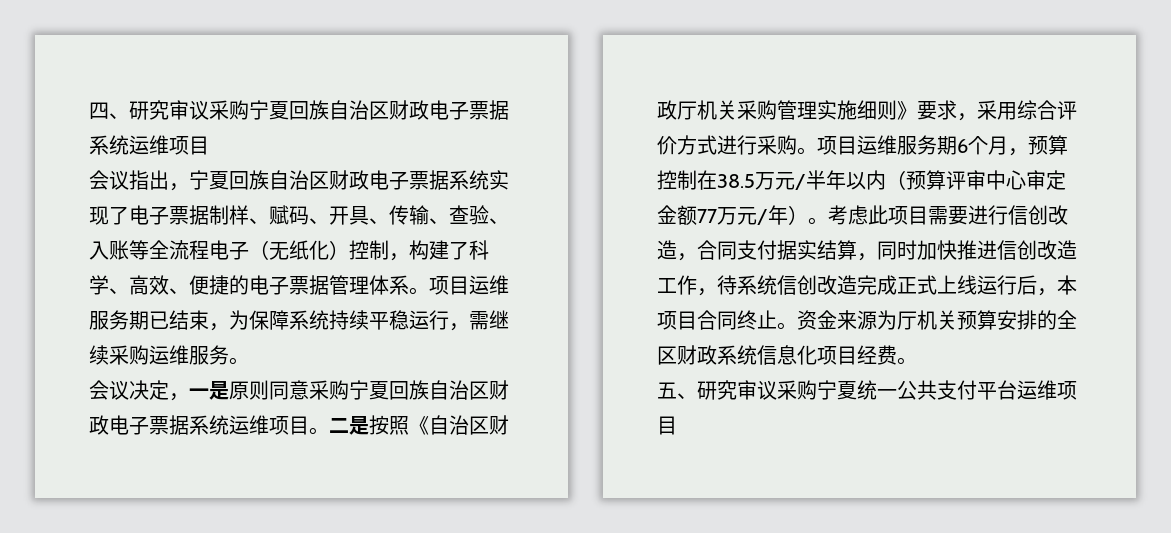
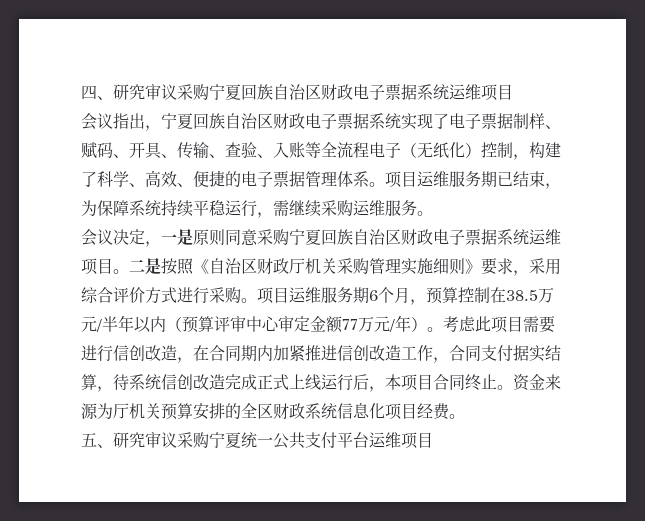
- 考虑此项目需要进行信创改造，合同支付据实结算，同时加快推进信创改造工作，待系统信创改造完成正式上线运行后，本项目合同终止。
+ 考虑此项目需要进行信创改造，在合同期内加紧推进信创改造工作，合同支付据实结算，待系统信创改造完成正式上线运行后，本项目合同终止。

